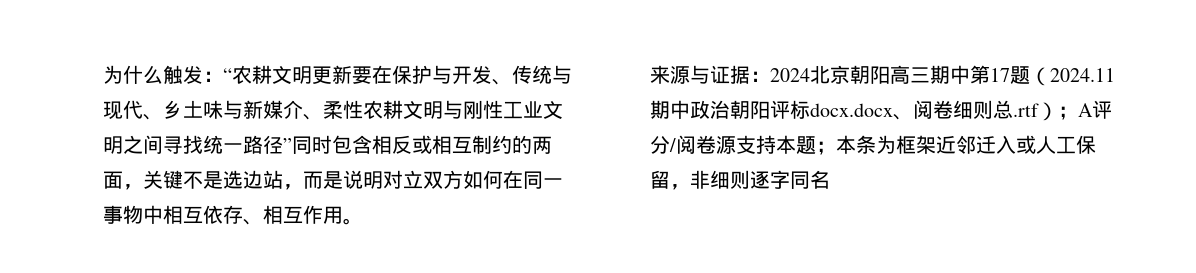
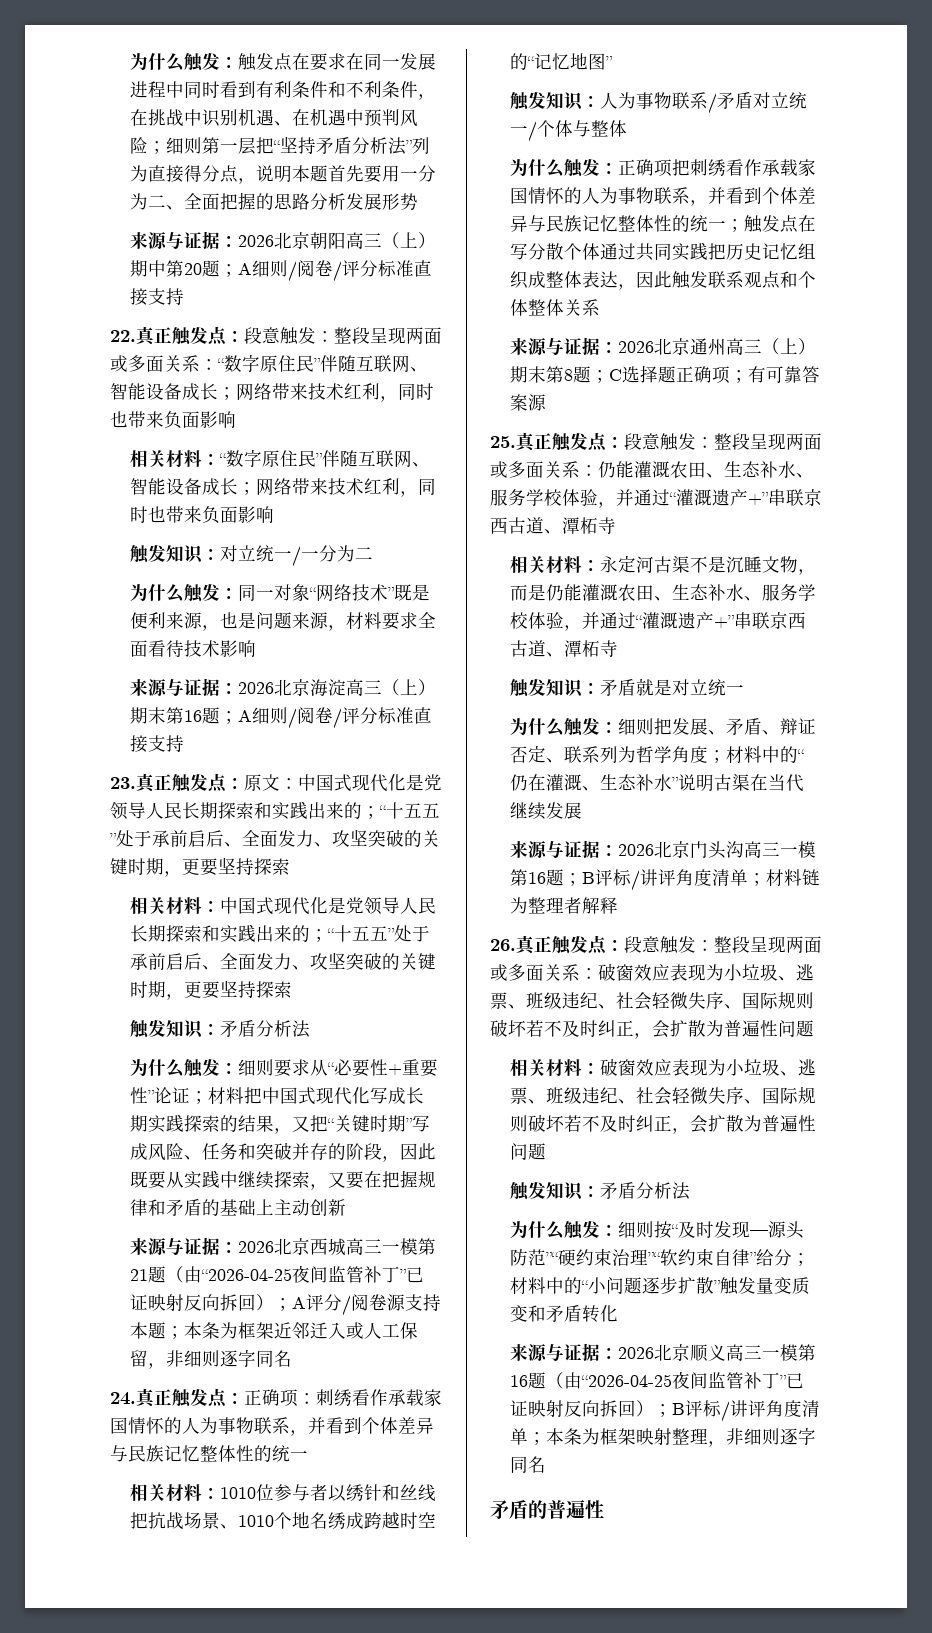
- 为什么触发：“农耕文明更新要在保护与开发、传统与现代、乡土味与新媒介、柔性农耕文明与刚性工业文明之间寻找统一路径”同时包含相反或相互制约的两面，关键不是选边站，而是说明对立双方如何在同一事物中相互依存、相互作用。
- 来源与证据：2024北京朝阳高三期中第17题（2024.11期中政治朝阳评标docx.docx、阅卷细则总.rtf）；A评分/阅卷源支持本题；本条为框架近邻迁入或人工保留，非细则逐字同名
+ 为什么触发：触发点在要求在同一发展进程中同时看到有利条件和不利条件，在挑战中识别机遇、在机遇中预判风险；细则第一层把“坚持矛盾分析法”列为直接得分点，说明本题首先要用一分为二、全面把握的思路分析发展形势
+ 来源与证据：2026北京朝阳高三（上）期中第20题；A细则/阅卷/评分标准直接支持
+ 22.真正触发点：段意触发：整段呈现两面或多面关系：“数字原住民”伴随互联网、智能设备成长；网络带来技术红利，同时也带来负面影响
+ 相关材料：“数字原住民”伴随互联网、智能设备成长；网络带来技术红利，同时也带来负面影响
+ 触发知识：对立统一/一分为二
+ 为什么触发：同一对象“网络技术”既是便利来源，也是问题来源，材料要求全面看待技术影响
+ 来源与证据：2026北京海淀高三（上）期末第16题；A细则/阅卷/评分标准直接支持
+ 23.真正触发点：原文：中国式现代化是党领导人民长期探索和实践出来的；“十五五”处于承前启后、全面发力、攻坚突破的关键时期，更要坚持探索
+ 相关材料：中国式现代化是党领导人民长期探索和实践出来的；“十五五”处于承前启后、全面发力、攻坚突破的关键时期，更要坚持探索
+ 触发知识：矛盾分析法
+ 为什么触发：细则要求从“必要性+重要性”论证；材料把中国式现代化写成长期实践探索的结果，又把“关键时期”写成风险、任务和突破并存的阶段，因此既要从实践中继续探索，又要在把握规律和矛盾的基础上主动创新
+ 来源与证据：2026北京西城高三一模第21题（由“2026-04-25夜间监管补丁”已证映射反向拆回）；A评分/阅卷源支持本题；本条为框架近邻迁入或人工保留，非细则逐字同名
+ 24.真正触发点：正确项：刺绣看作承载家国情怀的人为事物联系，并看到个体差异与民族记忆整体性的统一
+ 相关材料：1010位参与者以绣针和丝线把抗战场景、1010个地名绣成跨越时空的“记忆地图”
+ 触发知识：人为事物联系/矛盾对立统一/个体与整体
+ 为什么触发：正确项把刺绣看作承载家国情怀的人为事物联系，并看到个体差异与民族记忆整体性的统一；触发点在写分散个体通过共同实践把历史记忆组织成整体表达，因此触发联系观点和个体整体关系
+ 来源与证据：2026北京通州高三（上）期末第8题；C选择题正确项；有可靠答案源
+ 25.真正触发点：段意触发：整段呈现两面或多面关系：仍能灌溉农田、生态补水、服务学校体验，并通过“灌溉遗产+”串联京西古道、潭柘寺
+ 相关材料：永定河古渠不是沉睡文物，而是仍能灌溉农田、生态补水、服务学校体验，并通过“灌溉遗产+”串联京西古道、潭柘寺
+ 触发知识：矛盾就是对立统一
+ 为什么触发：细则把发展、矛盾、辩证否定、联系列为哲学角度；材料中的“仍在灌溉、生态补水”说明古渠在当代继续发展
+ 来源与证据：2026北京门头沟高三一模第16题；B评标/讲评角度清单；材料链为整理者解释
+ 26.真正触发点：段意触发：整段呈现两面或多面关系：破窗效应表现为小垃圾、逃票、班级违纪、社会轻微失序、国际规则破坏若不及时纠正，会扩散为普遍性问题
+ 相关材料：破窗效应表现为小垃圾、逃票、班级违纪、社会轻微失序、国际规则破坏若不及时纠正，会扩散为普遍性问题
+ 触发知识：矛盾分析法
+ 为什么触发：细则按“及时发现—源头防范”“硬约束治理”“软约束自律”给分；材料中的“小问题逐步扩散”触发量变质变和矛盾转化
+ 来源与证据：2026北京顺义高三一模第16题（由“2026-04-25夜间监管补丁”已证映射反向拆回）；B评标/讲评角度清单；本条为框架映射整理，非细则逐字同名
+ 矛盾的普遍性

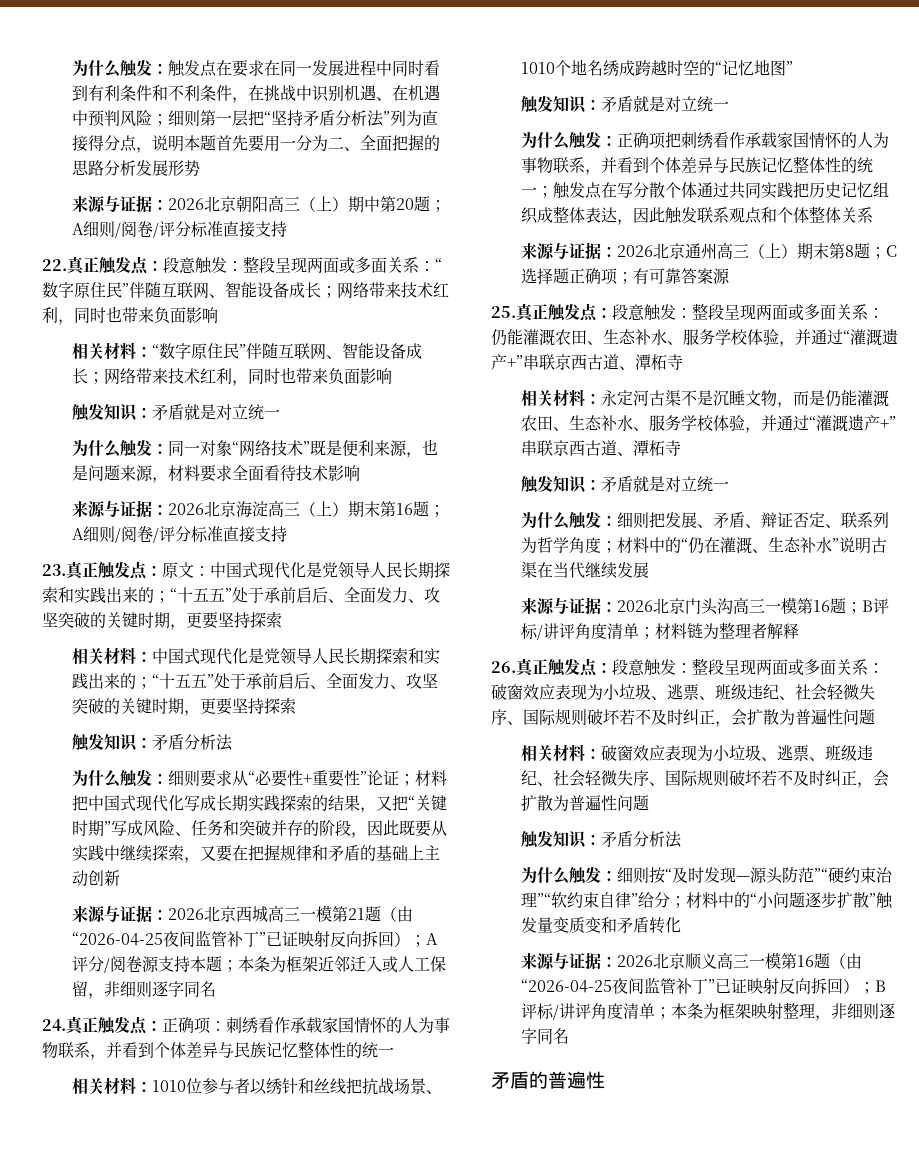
  相关材料：“数字原住民”伴随互联网、智能设备成长；网络带来技术红利，同时也带来负面影响
- 触发知识：对立统一/一分为二
+ 触发知识：矛盾就是对立统一
  相关材料：1010位参与者以绣针和丝线把抗战场景、1010个地名绣成跨越时空的“记忆地图”
- 触发知识：人为事物联系/矛盾对立统一/个体与整体
+ 触发知识：矛盾就是对立统一

